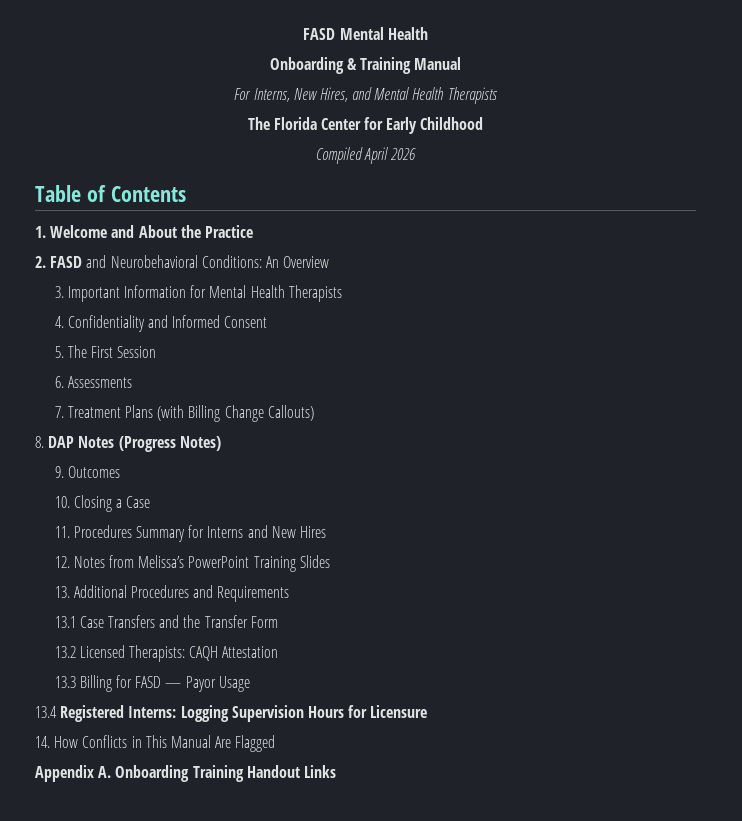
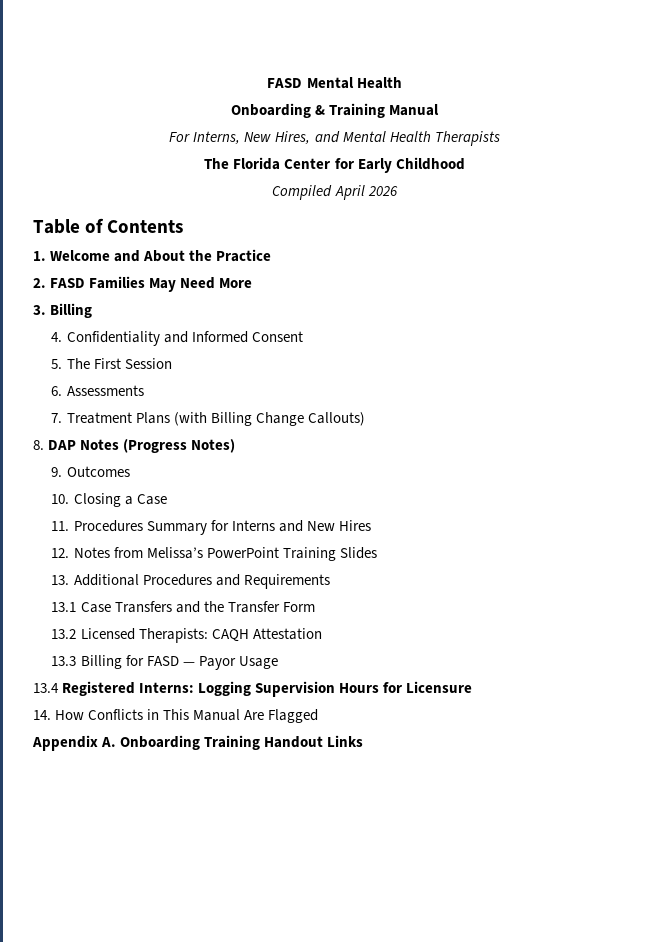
- 2. FASD and Neurobehavioral Conditions: An Overview
- 3. Important Information for Mental Health Therapists
+ 2. FASD Families May Need More
+ 3. Billing

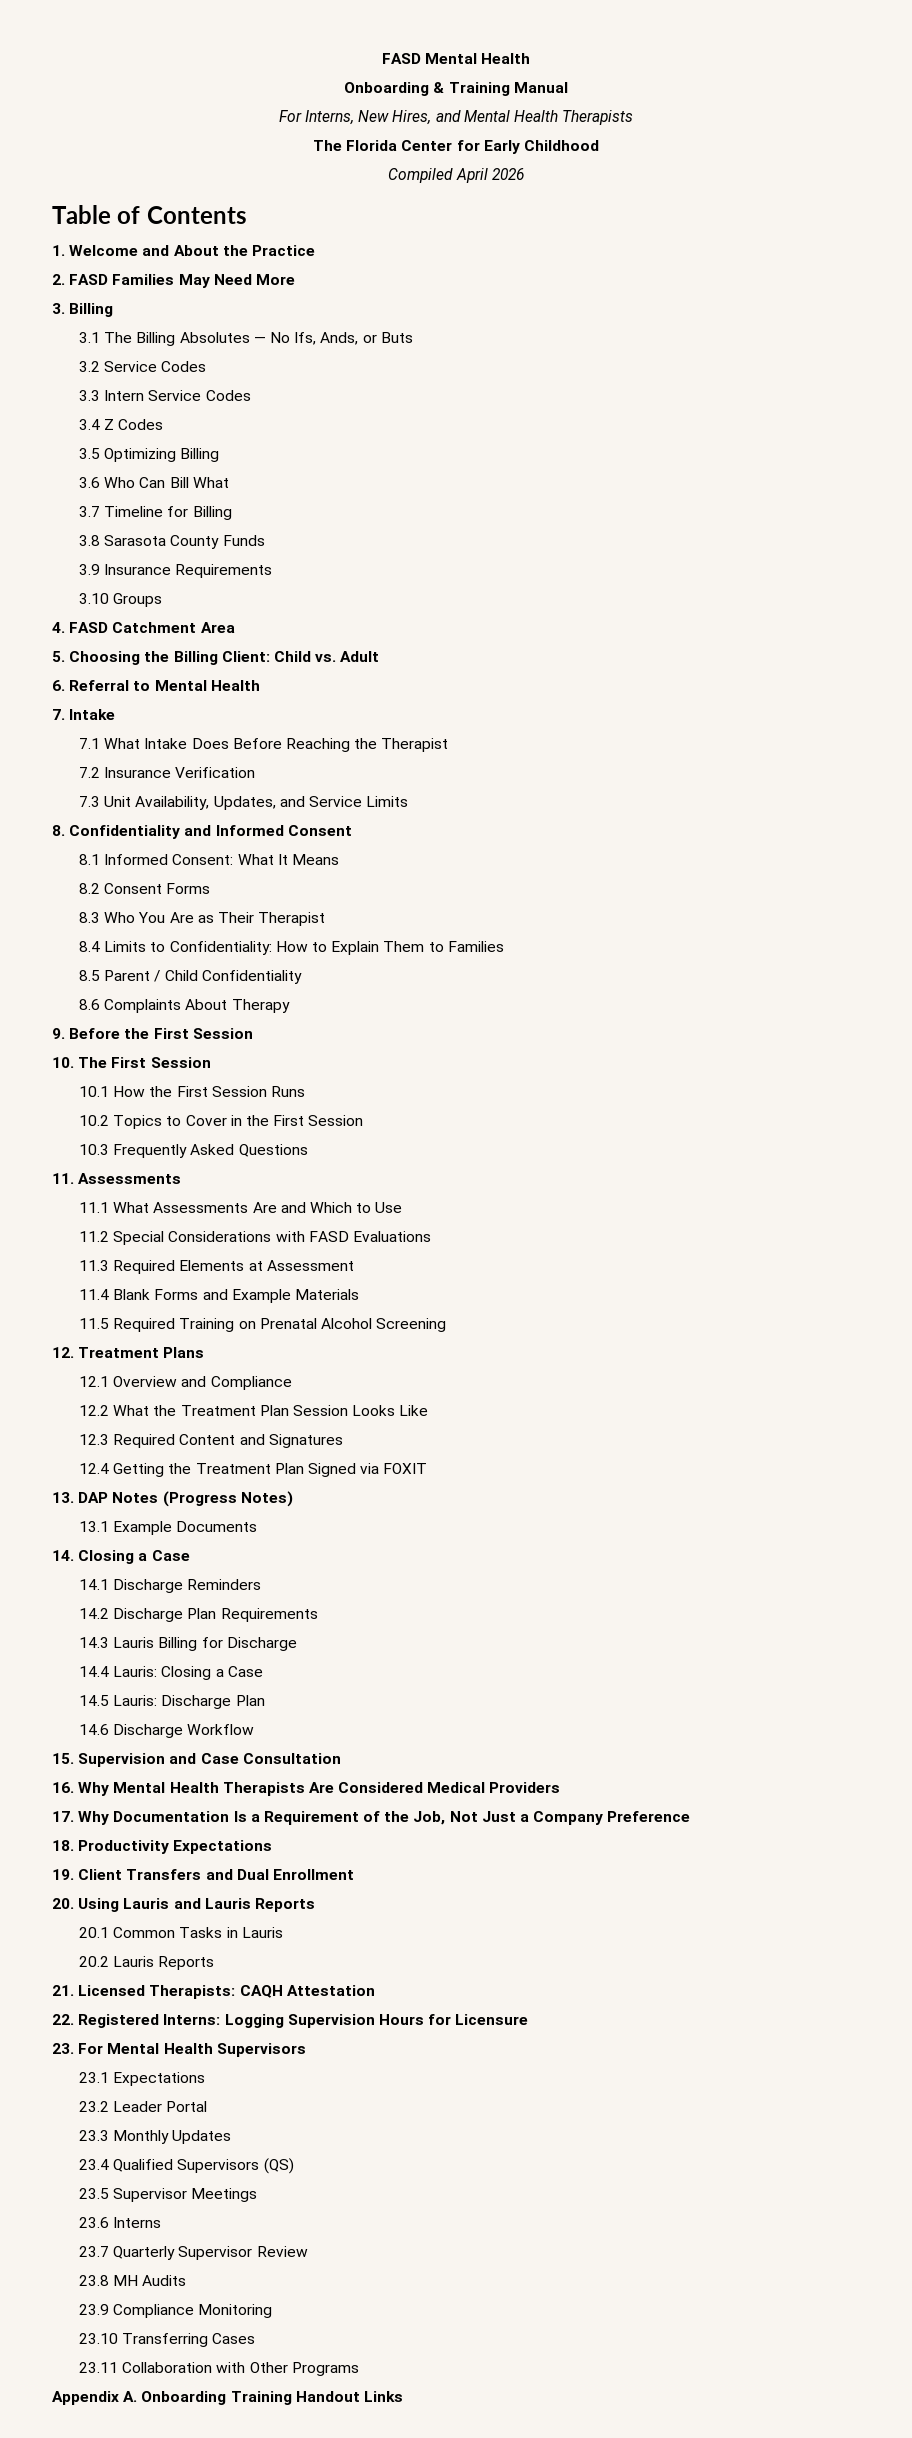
- 4. Confidentiality and Informed Consent
- 5. The First Session
- 6. Assessments
- 7. Treatment Plans (with Billing Change Callouts)
- 8. DAP Notes (Progress Notes)
+ 3.1 The Billing Absolutes — No Ifs, Ands, or Buts
+ 3.2 Service Codes
+ 3.3 Intern Service Codes
+ 3.4 Z Codes
+ 3.5 Optimizing Billing
+ 3.6 Who Can Bill What
+ 3.7 Timeline for Billing
+ 3.8 Sarasota County Funds
+ 3.9 Insurance Requirements
+ 3.10 Groups
+ 4. FASD Catchment Area
+ 5. Choosing the Billing Client: Child vs. Adult
+ 6. Referral to Mental Health
+ 7. Intake
+ 7.1 What Intake Does Before Reaching the Therapist
+ 7.2 Insurance Verification
+ 7.3 Unit Availability, Updates, and Service Limits
+ 8. Confidentiality and Informed Consent
+ 8.1 Informed Consent: What It Means
+ 8.2 Consent Forms
+ 8.3 Who You Are as Their Therapist
+ 8.4 Limits to Confidentiality: How to Explain Them to Families
+ 8.5 Parent / Child Confidentiality
+ 8.6 Complaints About Therapy
+ 9. Before the First Session
+ 10. The First Session
+ 10.1 How the First Session Runs
+ 10.2 Topics to Cover in the First Session
+ 10.3 Frequently Asked Questions
+ 11. Assessments
+ 11.1 What Assessments Are and Which to Use
+ 11.2 Special Considerations with FASD Evaluations
+ 11.3 Required Elements at Assessment
+ 11.4 Blank Forms and Example Materials
+ 11.5 Required Training on Prenatal Alcohol Screening
+ 12. Treatment Plans
+ 12.1 Overview and Compliance
+ 12.2 What the Treatment Plan Session Looks Like
+ 12.3 Required Content and Signatures
+ 12.4 Getting the Treatment Plan Signed via FOXIT
+ 13. DAP Notes (Progress Notes)
- 9. Outcomes
- 10. Closing a Case
- 11. Procedures Summary for Interns and New Hires
- 12. Notes from Melissa’s PowerPoint Training Slides
- 13. Additional Procedures and Requirements
- 13.1 Case Transfers and the Transfer Form
- 13.2 Licensed Therapists: CAQH Attestation
- 13.3 Billing for FASD — Payor Usage
- 13.4 Registered Interns: Logging Supervision Hours for Licensure
+ 13.1 Example Documents
+ 14. Closing a Case
+ 14.1 Discharge Reminders
+ 14.2 Discharge Plan Requirements
+ 14.3 Lauris Billing for Discharge
+ 14.4 Lauris: Closing a Case
+ 14.5 Lauris: Discharge Plan
+ 14.6 Discharge Workflow
+ 15. Supervision and Case Consultation
+ 16. Why Mental Health Therapists Are Considered Medical Providers
+ 17. Why Documentation Is a Requirement of the Job, Not Just a Company Preference
+ 18. Productivity Expectations
+ 19. Client Transfers and Dual Enrollment
+ 20. Using Lauris and Lauris Reports
+ 20.1 Common Tasks in Lauris
+ 20.2 Lauris Reports
+ 21. Licensed Therapists: CAQH Attestation
+ 22. Registered Interns: Logging Supervision Hours for Licensure
- 14. How Conflicts in This Manual Are Flagged
+ 23. For Mental Health Supervisors
+ 23.1 Expectations
+ 23.2 Leader Portal
+ 23.3 Monthly Updates
+ 23.4 Qualified Supervisors (QS)
+ 23.5 Supervisor Meetings
+ 23.6 Interns
+ 23.7 Quarterly Supervisor Review
+ 23.8 MH Audits
+ 23.9 Compliance Monitoring
+ 23.10 Transferring Cases
+ 23.11 Collaboration with Other Programs

